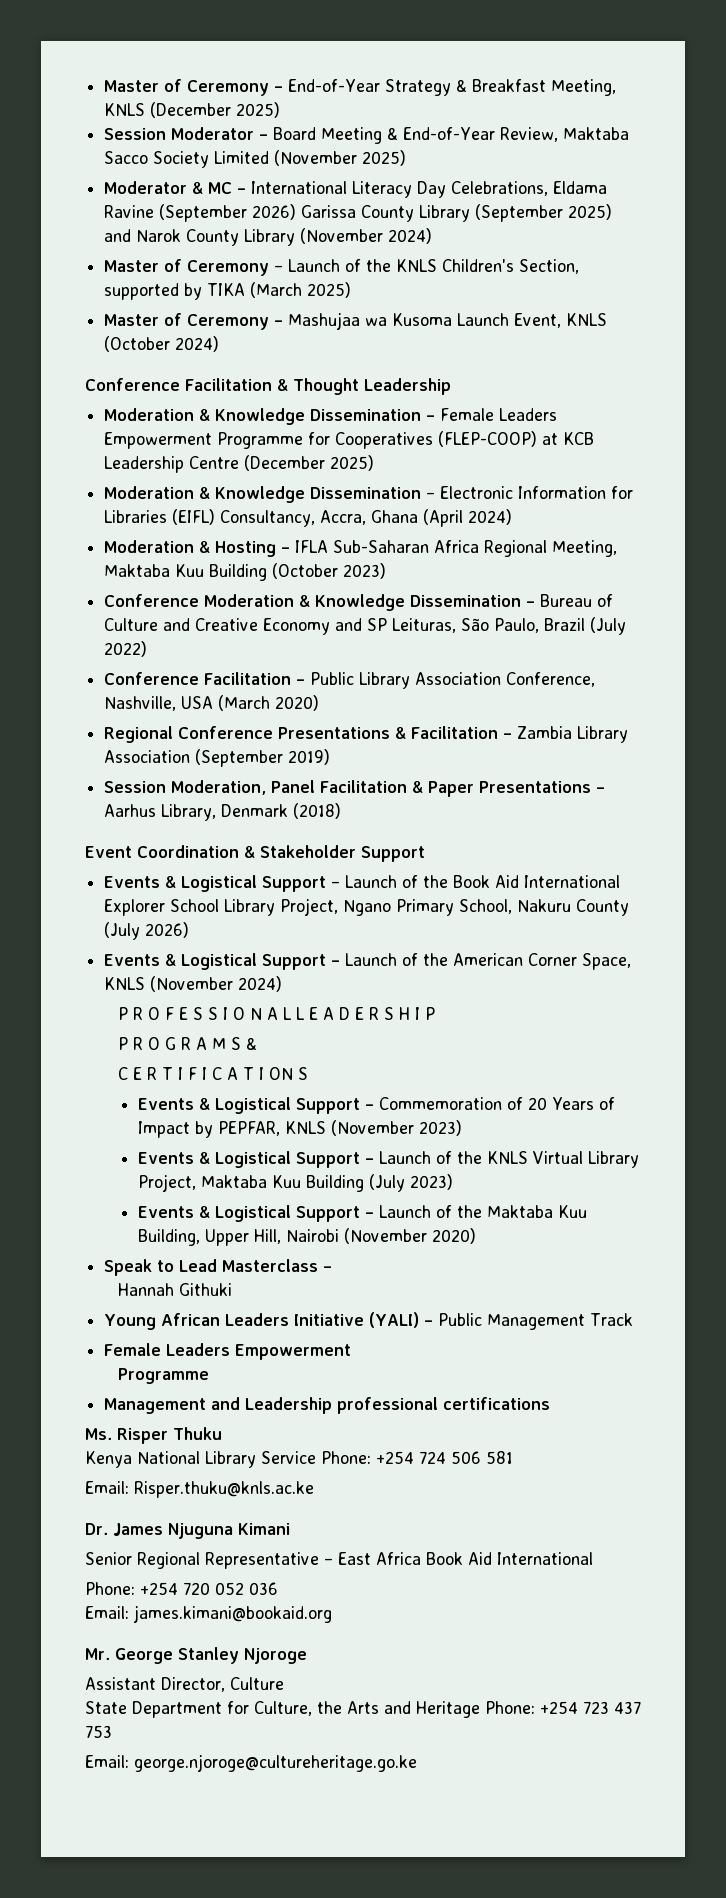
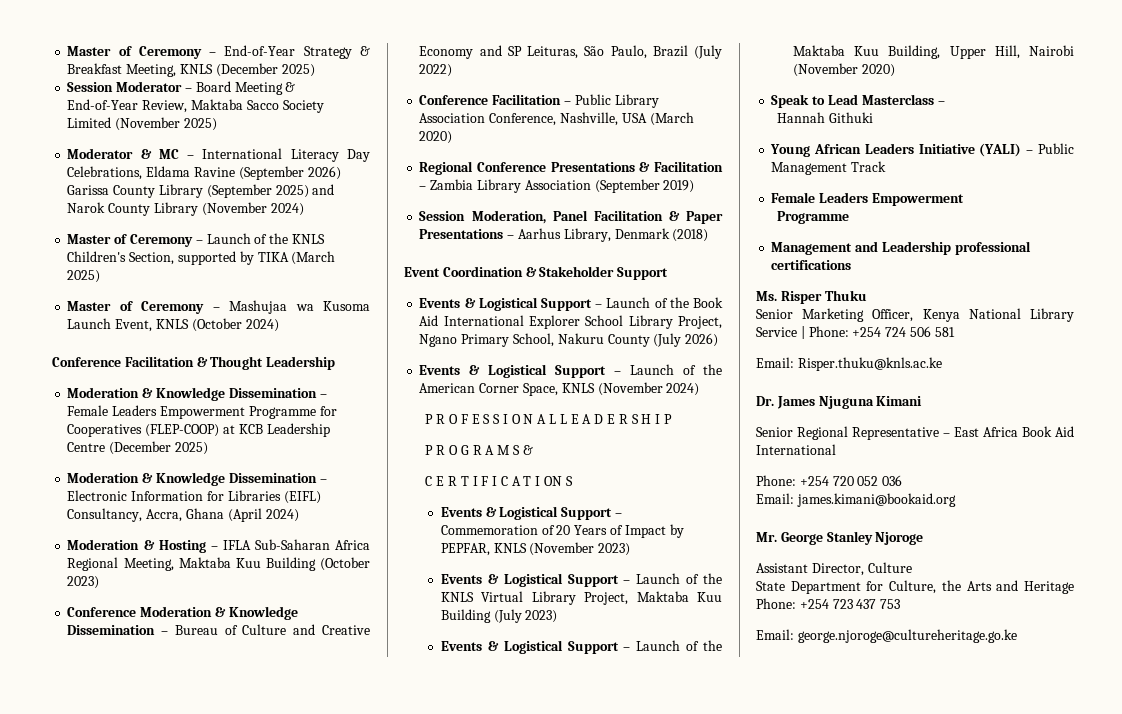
- Kenya National Library Service Phone: +254 724 506 581
+ Senior Marketing Officer, Kenya National Library Service | Phone: +254 724 506 581

